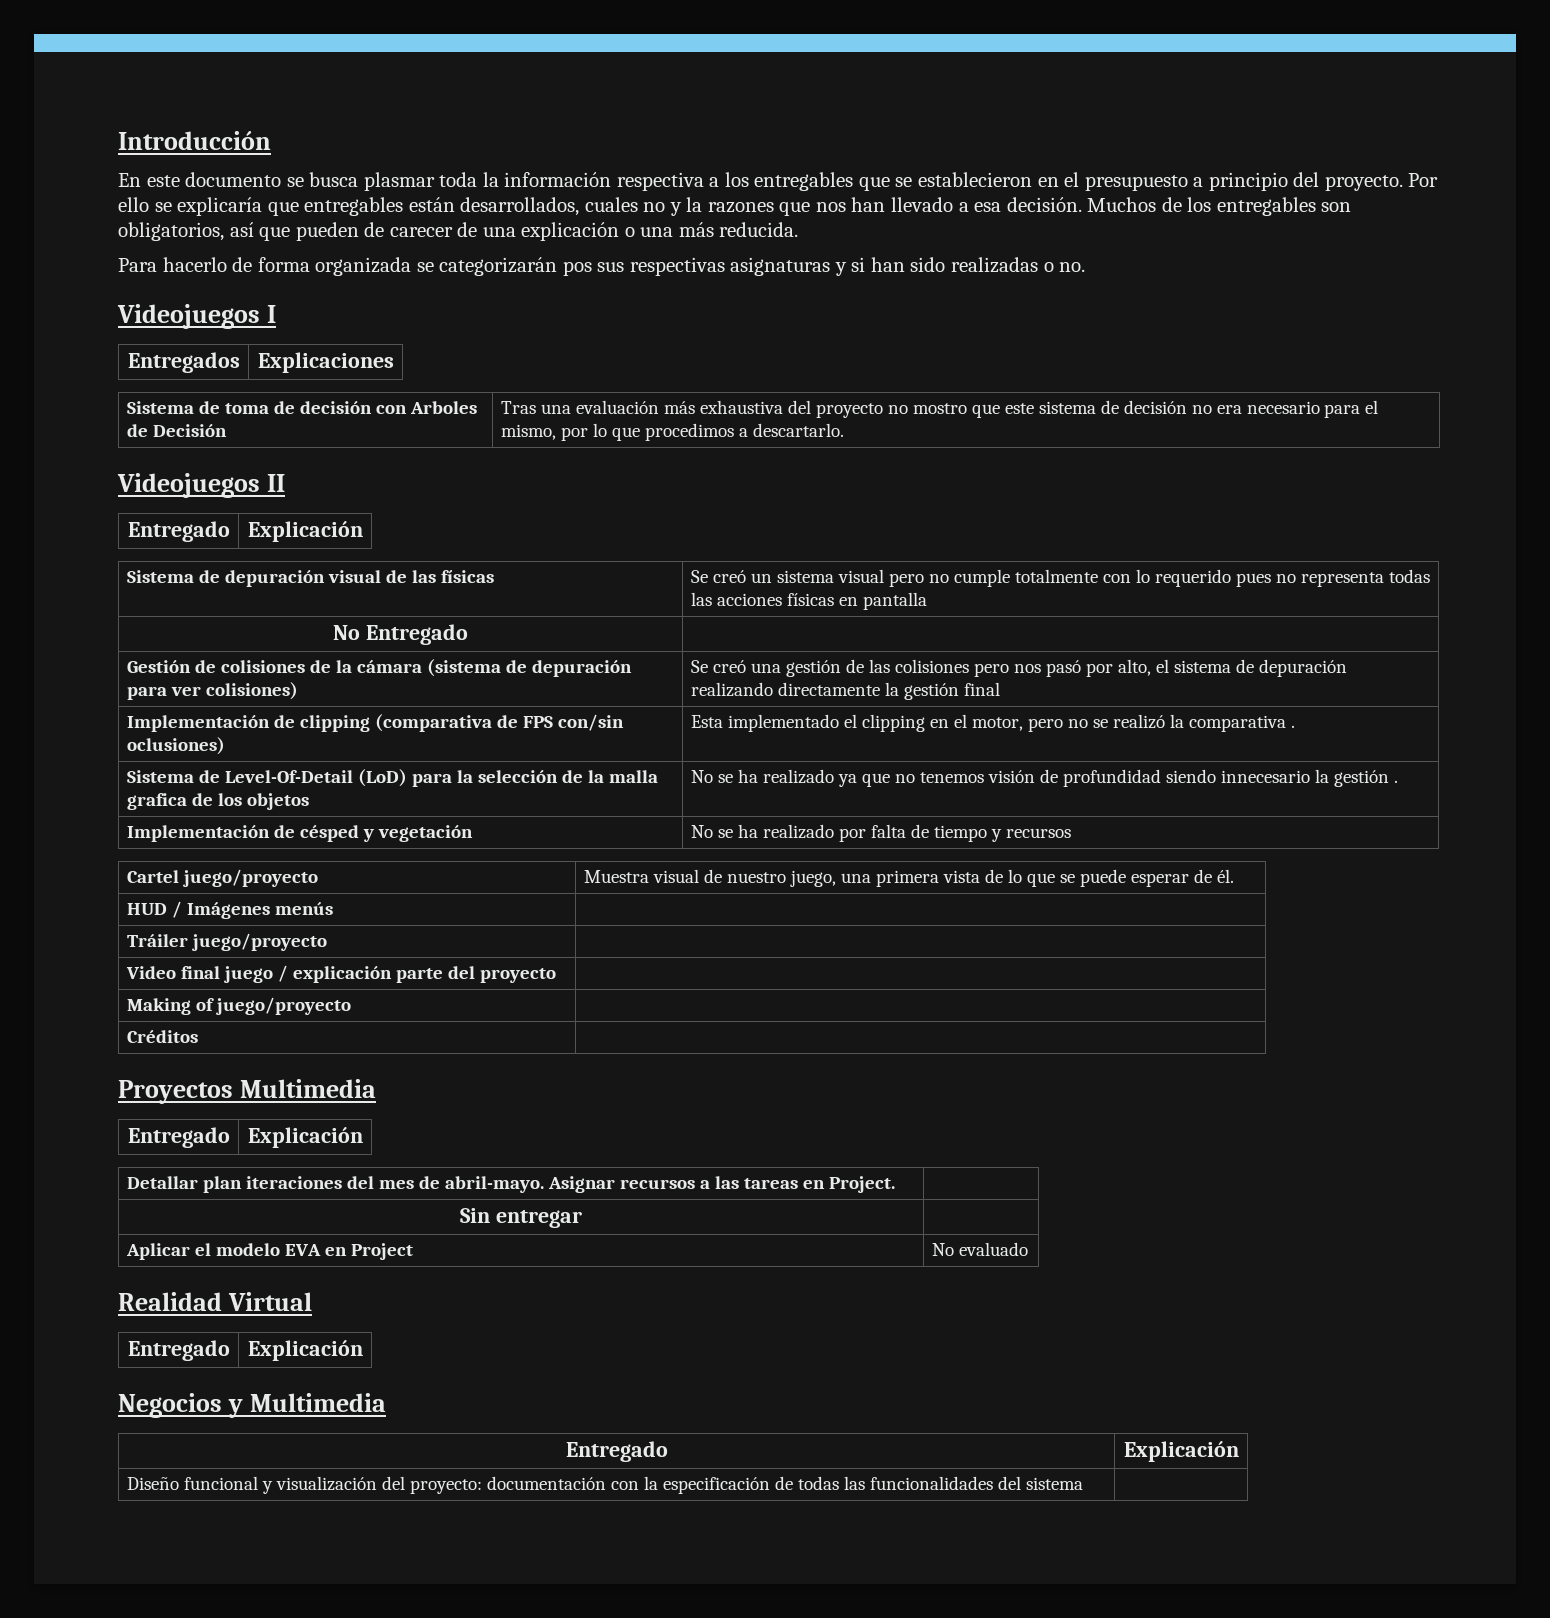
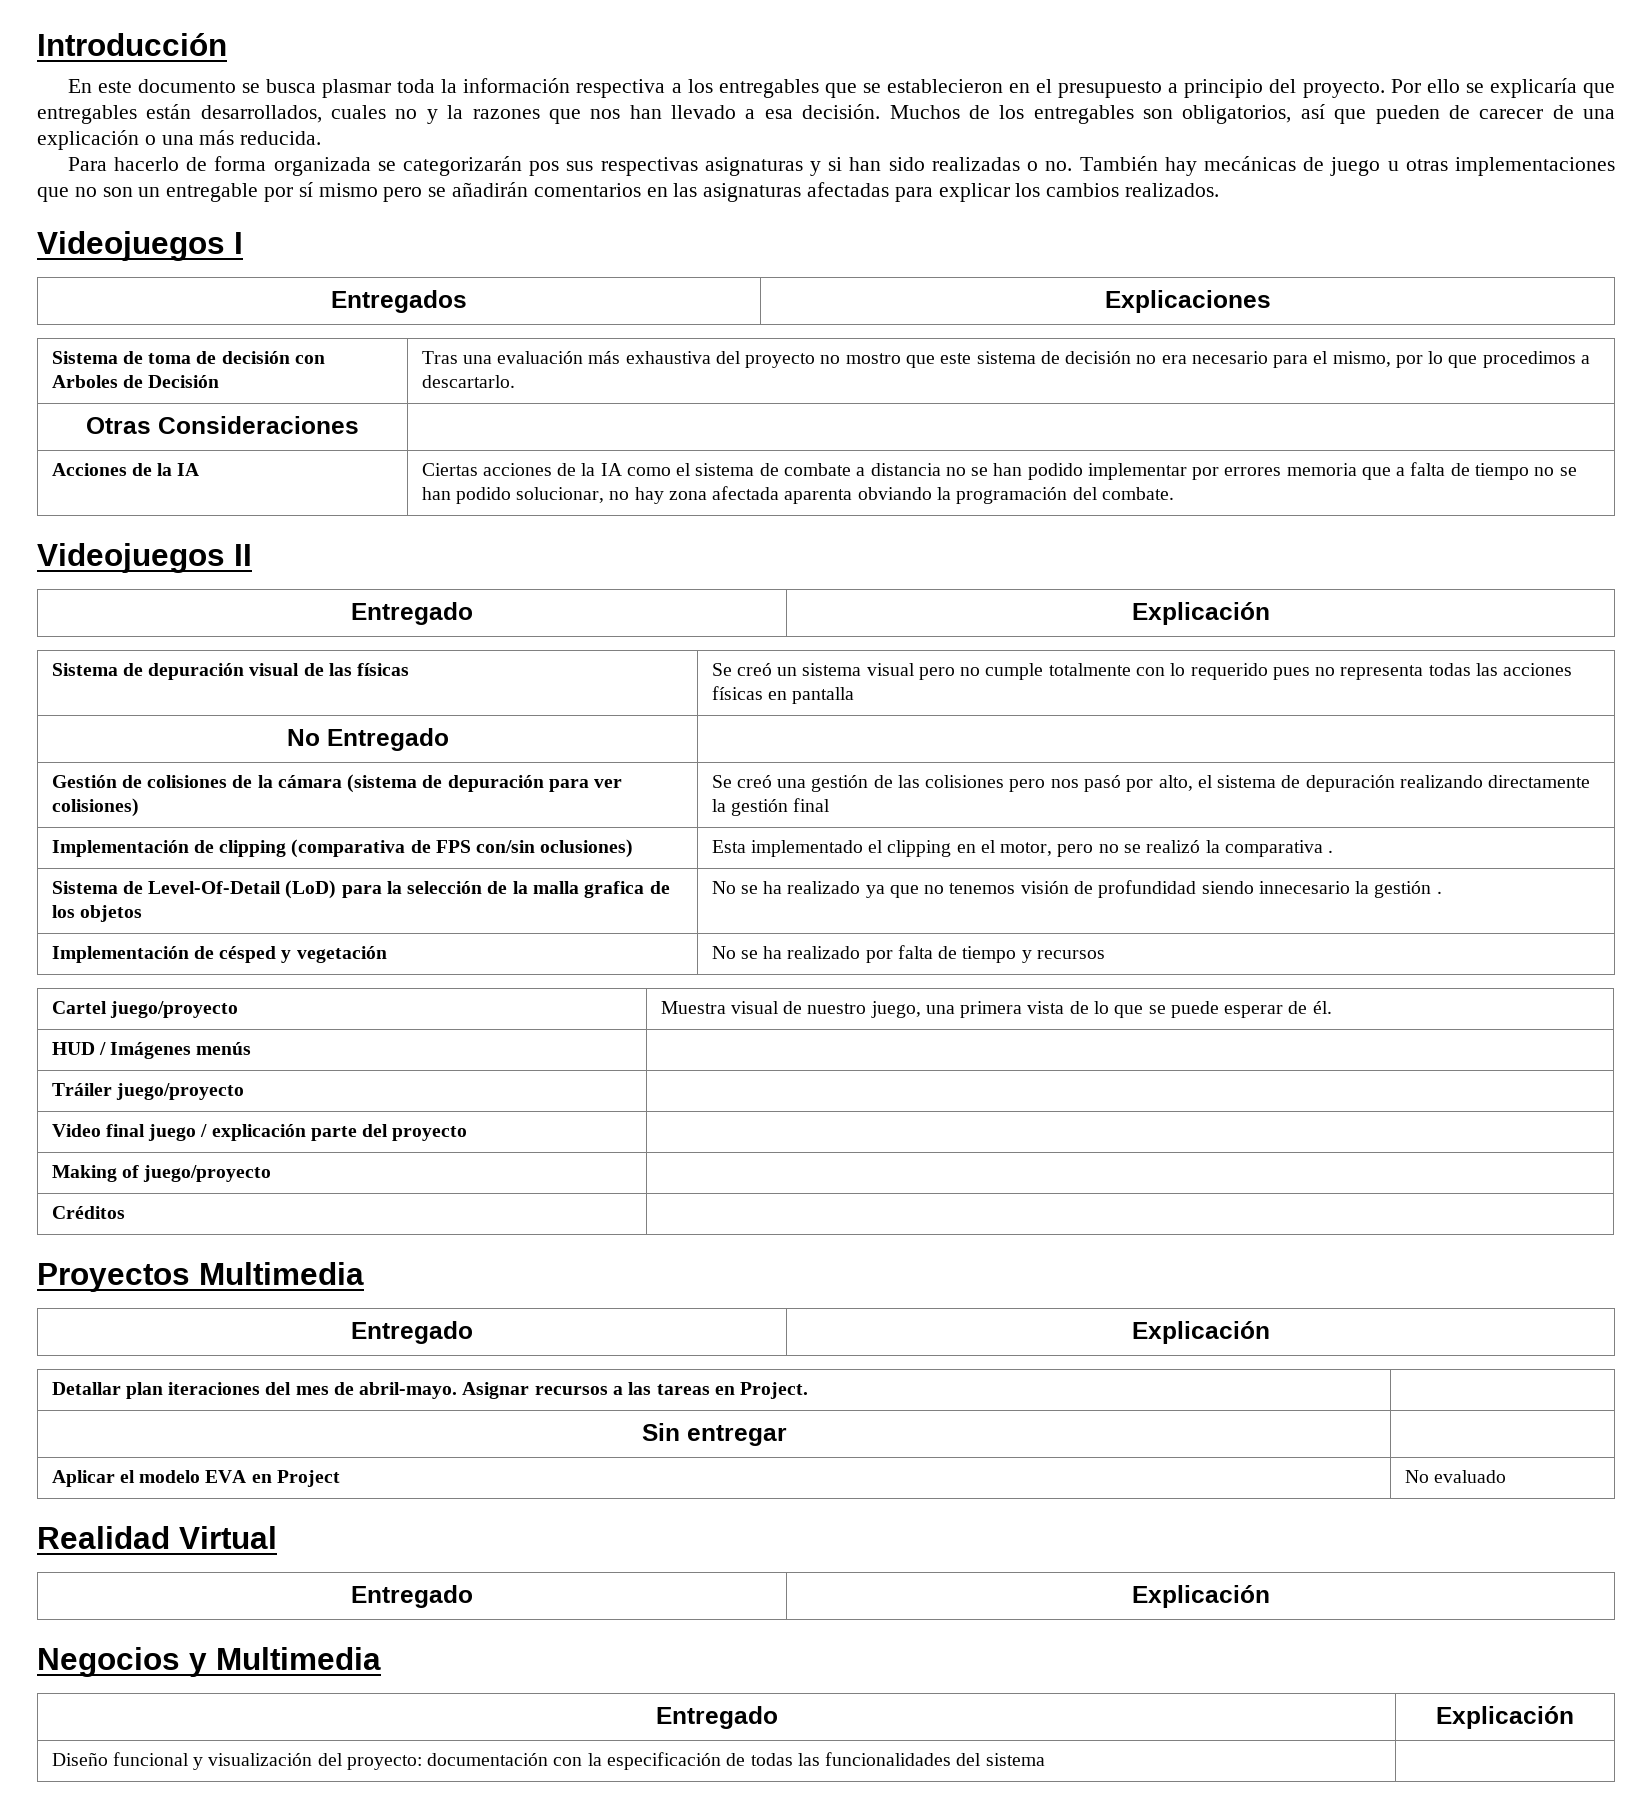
- Para hacerlo de forma organizada se categorizarán pos sus respectivas asignaturas y si han sido realizadas o no.
+ Para hacerlo de forma organizada se categorizarán pos sus respectivas asignaturas y si han sido realizadas o no. También hay mecánicas de juego u otras implementaciones que no son un entregable por sí mismo pero se añadirán comentarios en las asignaturas afectadas para explicar los cambios realizados.
+ Otras Consideraciones |
+ Acciones de la IA | Ciertas acciones de la IA como el sistema de combate a distancia no se han podido implementar por errores memoria que a falta de tiempo no se han podido solucionar, no hay zona afectada aparenta obviando la programación del combate.

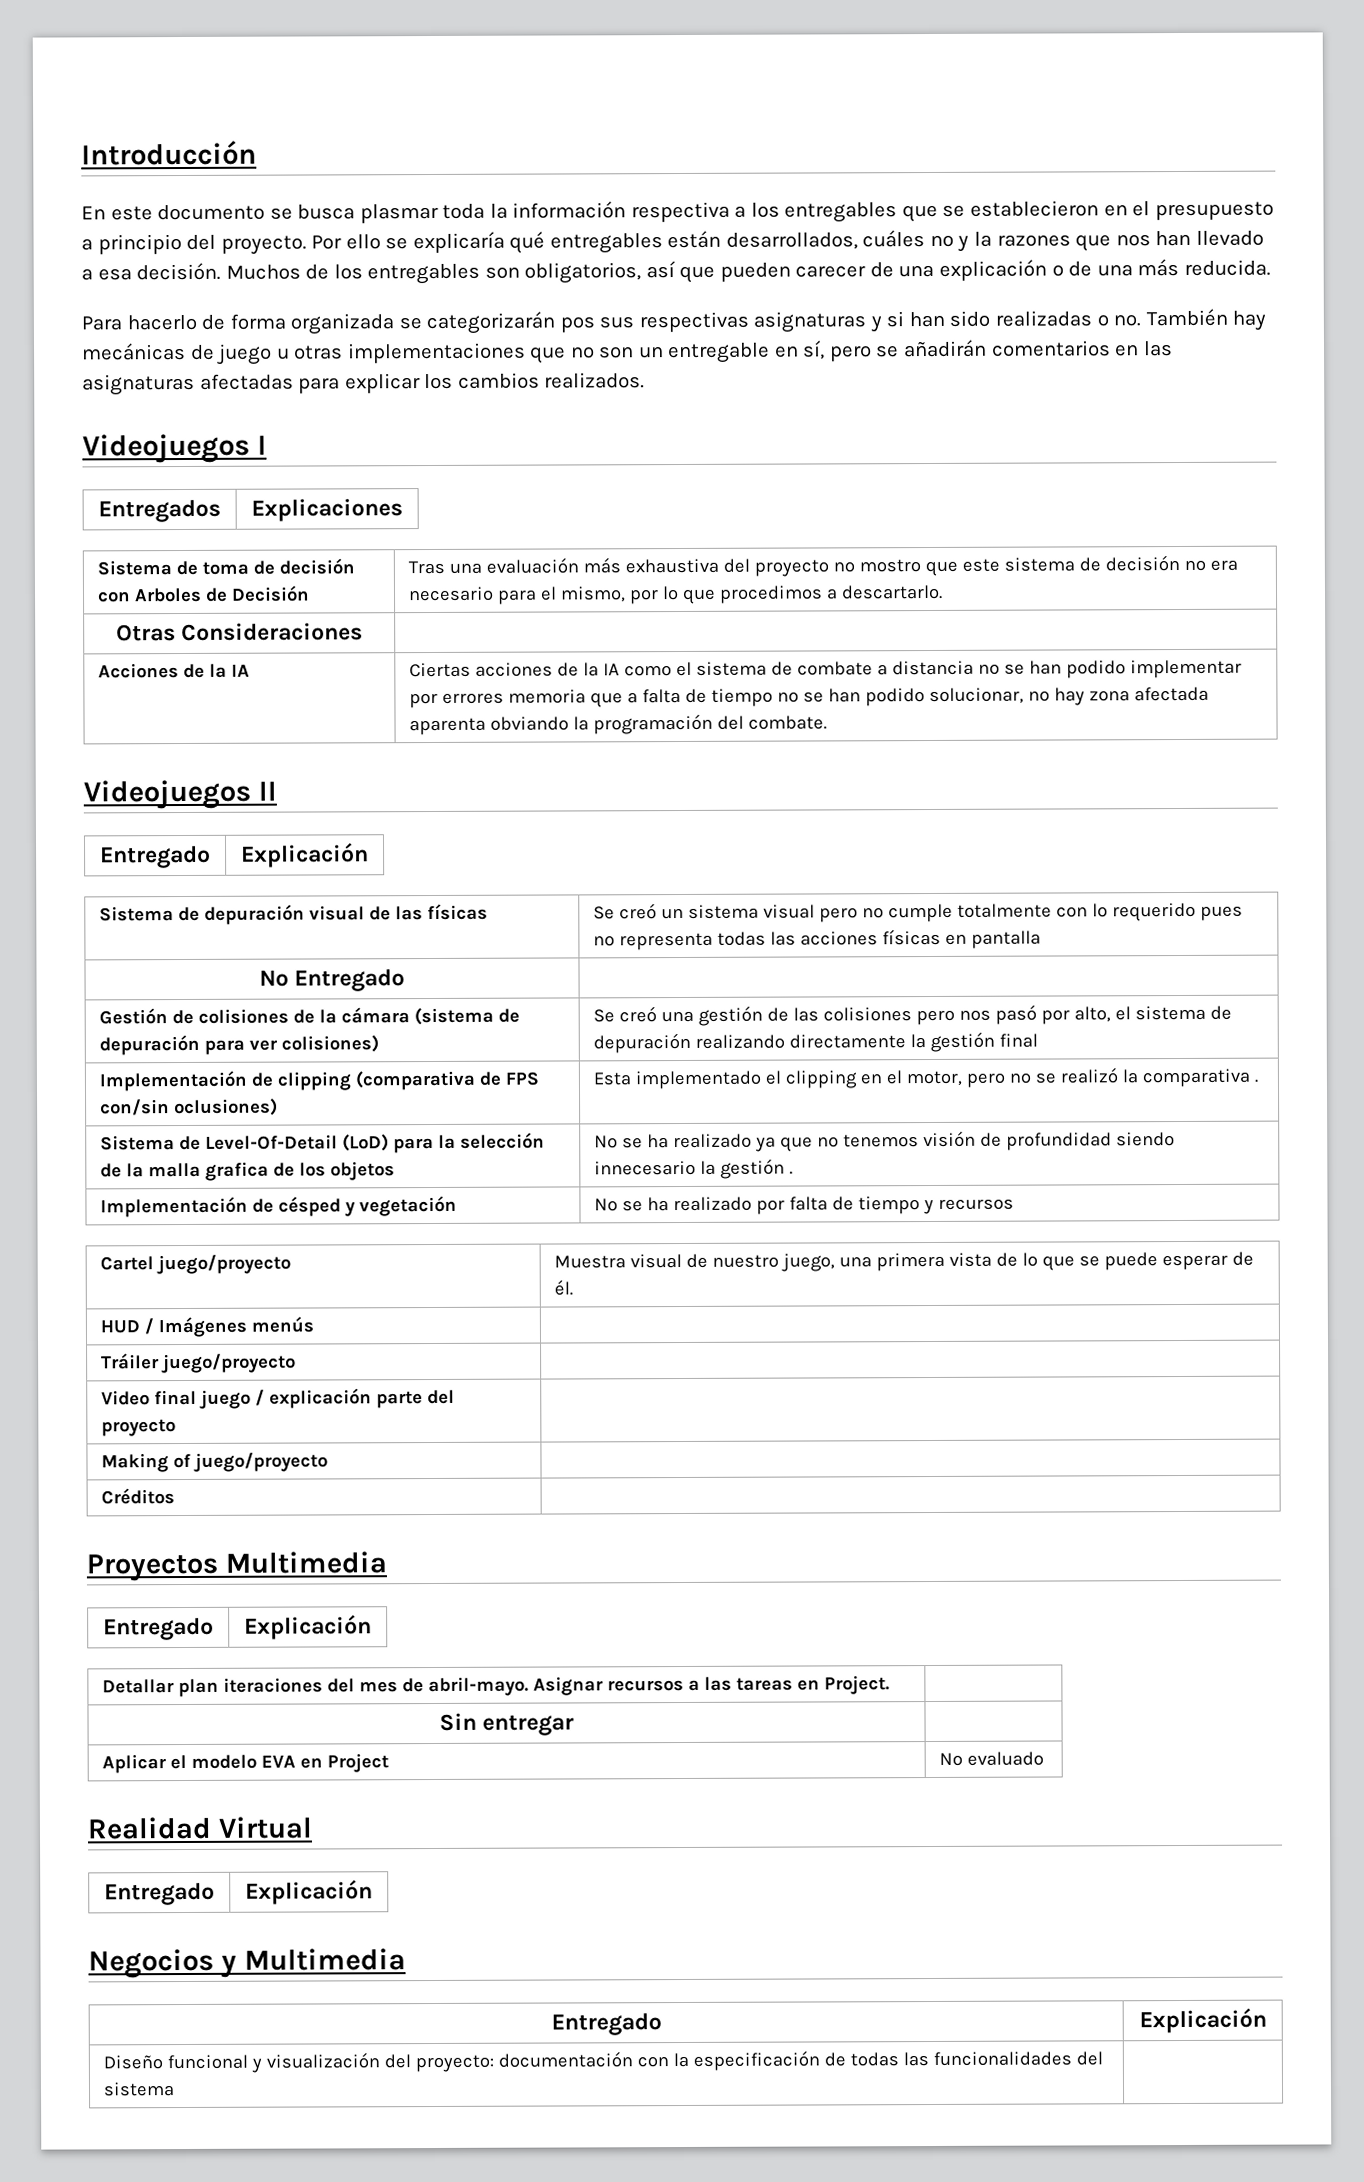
- Por ello se explicaría que entregables están desarrollados, cuales no y la razones que nos han llevado a esa decisión.
+ Por ello se explicaría qué entregables están desarrollados, cuáles no y la razones que nos han llevado a esa decisión.
- Muchos de los entregables son obligatorios, así que pueden de carecer de una explicación o una más reducida.
+ Muchos de los entregables son obligatorios, así que pueden carecer de una explicación o de una más reducida.
- Para hacerlo de forma organizada se categorizarán pos sus respectivas asignaturas y si han sido realizadas o no. También hay mecánicas de juego u otras implementaciones que no son un entregable por sí mismo pero se añadirán comentarios en las asignaturas afectadas para explicar los cambios realizados.
+ Para hacerlo de forma organizada se categorizarán pos sus respectivas asignaturas y si han sido realizadas o no. También hay mecánicas de juego u otras implementaciones que no son un entregable en sí, pero se añadirán comentarios en las asignaturas afectadas para explicar los cambios realizados.

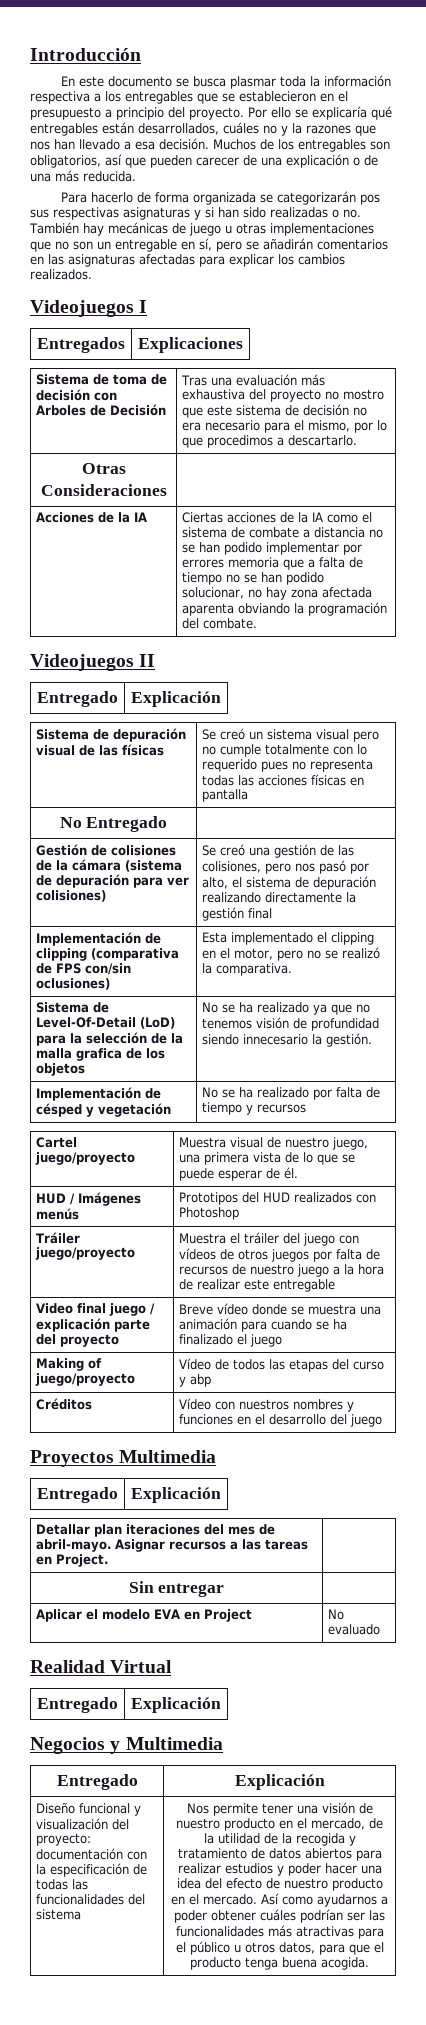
- Gestión de colisiones de la cámara (sistema de depuración para ver colisiones) | Se creó una gestión de las colisiones pero nos pasó por alto, el sistema de depuración realizando directamente la gestión final
+ Gestión de colisiones de la cámara (sistema de depuración para ver colisiones) | Se creó una gestión de las colisiones, pero nos pasó por alto, el sistema de depuración realizando directamente la gestión final
- Implementación de clipping (comparativa de FPS con/sin oclusiones) | Esta implementado el clipping en el motor, pero no se realizó la comparativa .
+ Implementación de clipping (comparativa de FPS con/sin oclusiones) | Esta implementado el clipping en el motor, pero no se realizó la comparativa.
- Sistema de Level-Of-Detail (LoD) para la selección de la malla grafica de los objetos | No se ha realizado ya que no tenemos visión de profundidad siendo innecesario la gestión .
+ Sistema de Level-Of-Detail (LoD) para la selección de la malla grafica de los objetos | No se ha realizado ya que no tenemos visión de profundidad siendo innecesario la gestión.
- HUD / Imágenes menús |
- Tráiler juego/proyecto |
+ HUD / Imágenes menús | Prototipos del HUD realizados con Photoshop
+ Tráiler juego/proyecto | Muestra el tráiler del juego con vídeos de otros juegos por falta de recursos de nuestro juego a la hora de realizar este entregable
- Video final juego / explicación parte del proyecto |
- Making of juego/proyecto |
- Créditos |
+ Video final juego / explicación parte del proyecto | Breve vídeo donde se muestra una animación para cuando se ha finalizado el juego
+ Making of juego/proyecto | Vídeo de todos las etapas del curso y abp
+ Créditos | Vídeo con nuestros nombres y funciones en el desarrollo del juego
+ Nos permite tener una visión de nuestro producto en el mercado, de la utilidad de la recogida y tratamiento de datos abiertos para realizar estudios y poder hacer una idea del efecto de nuestro producto en el mercado. Así como ayudarnos a poder obtener cuáles podrían ser las funcionalidades más atractivas para el público u otros datos, para que el producto tenga buena acogida.

